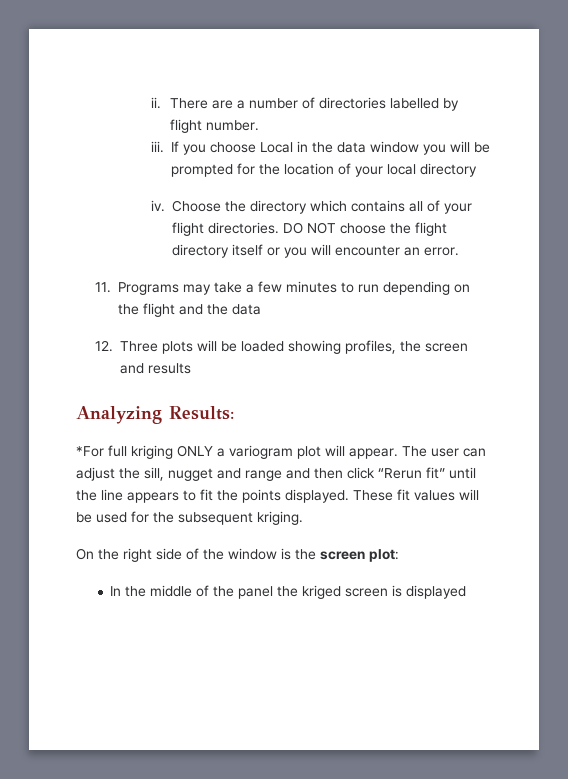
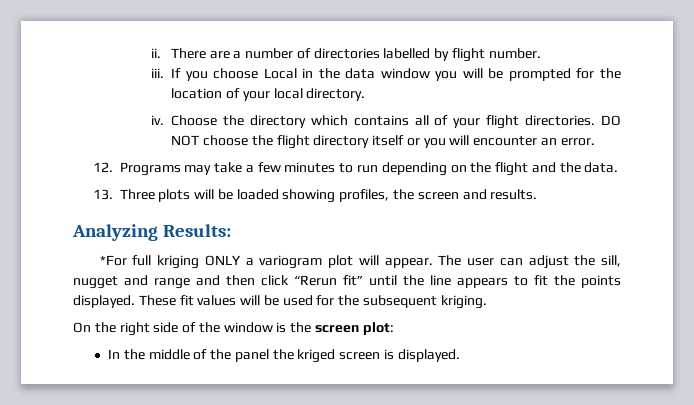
- If you choose Local in the data window you will be prompted for the location of your local directory
+ If you choose Local in the data window you will be prompted for the location of your local directory.
- 11. Programs may take a few minutes to run depending on the flight and the data
- 12. Three plots will be loaded showing profiles, the screen and results
+ 12. Programs may take a few minutes to run depending on the flight and the data.
+ 13. Three plots will be loaded showing profiles, the screen and results.
- In the middle of the panel the kriged screen is displayed
+ In the middle of the panel the kriged screen is displayed.

